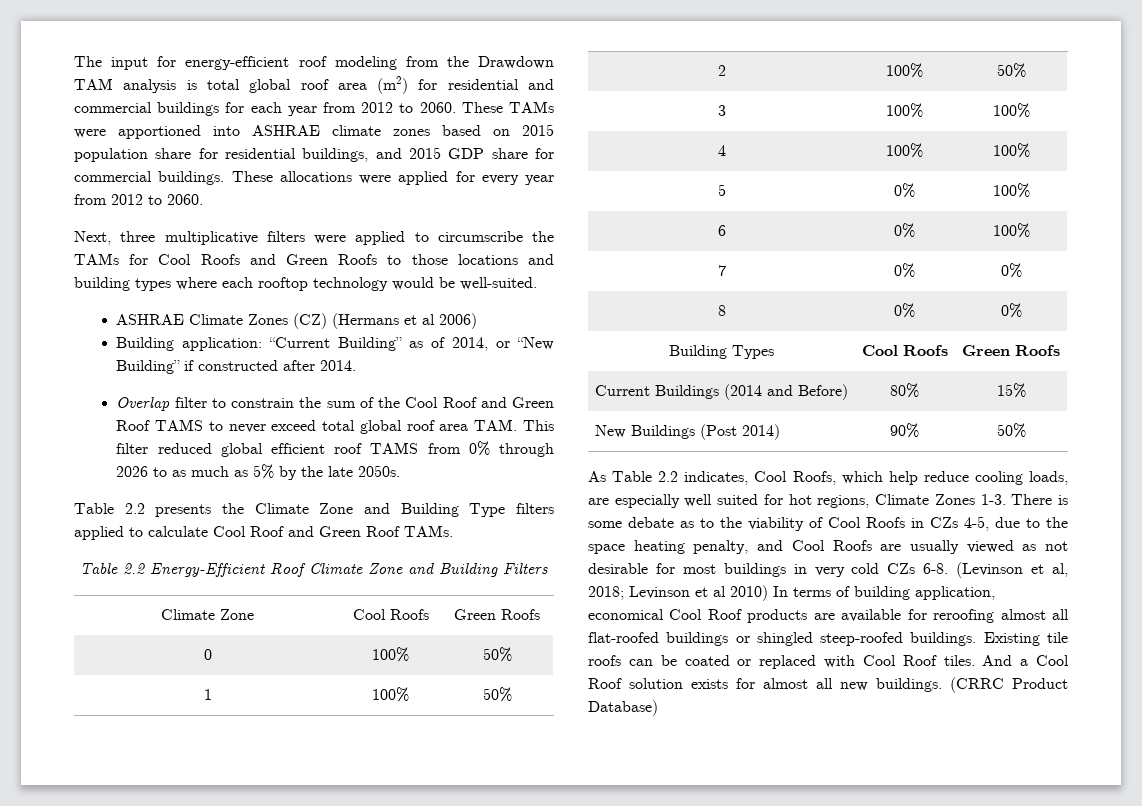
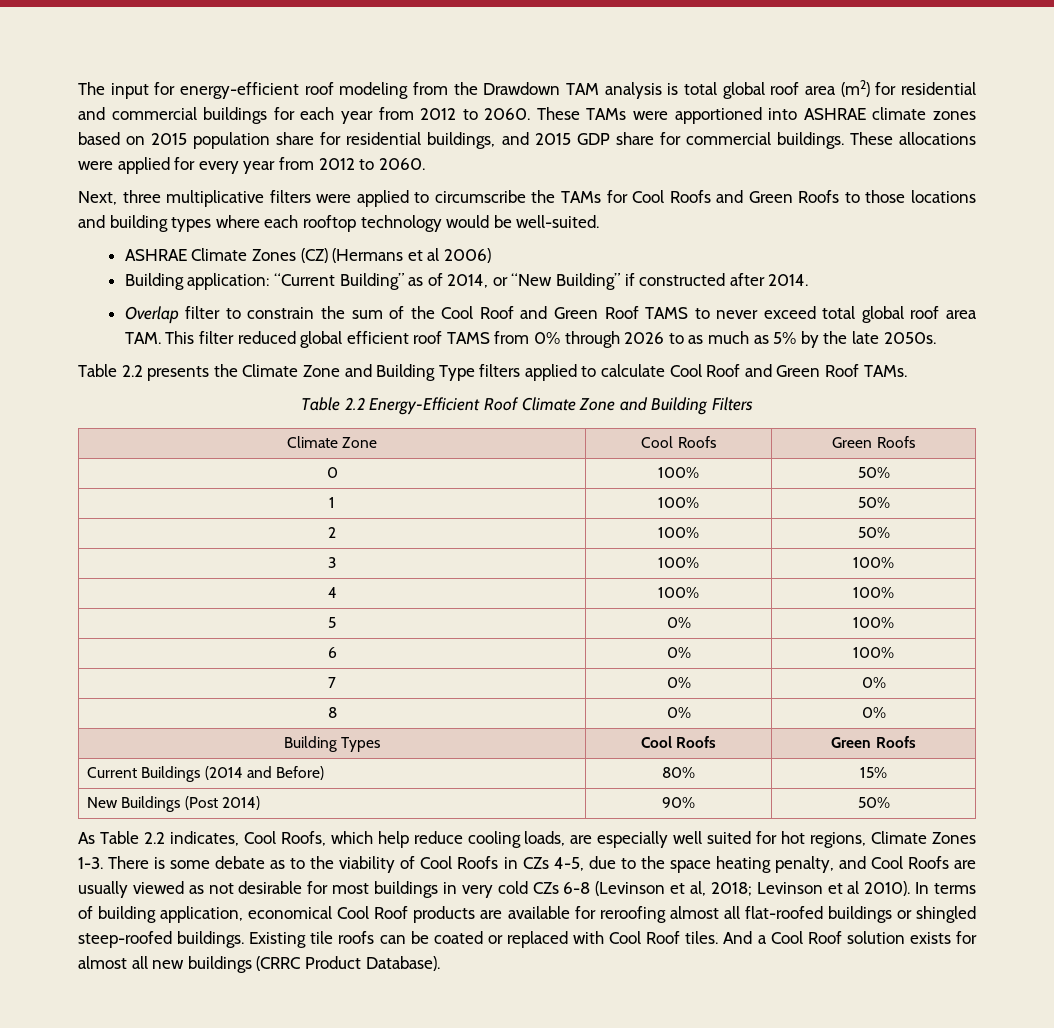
- There is some debate as to the viability of Cool Roofs in CZs 4-5, due to the space heating penalty, and Cool Roofs are usually viewed as not desirable for most buildings in very cold CZs 6-8. (Levinson et al, 2018;
+ There is some debate as to the viability of Cool Roofs in CZs 4-5, due to the space heating penalty, and Cool Roofs are usually viewed as not desirable for most buildings in very cold CZs 6-8 (Levinson et al, 2018;
- Levinson et al 2010) In terms of building application, economical Cool Roof products are available for reroofing almost all flat-roofed buildings or shingled steep-roofed buildings.
+ Levinson et al 2010). In terms of building application, economical Cool Roof products are available for reroofing almost all flat-roofed buildings or shingled steep-roofed buildings.
- And a Cool Roof solution exists for almost all new buildings. (CRRC Product Database)
+ And a Cool Roof solution exists for almost all new buildings (CRRC Product Database).

